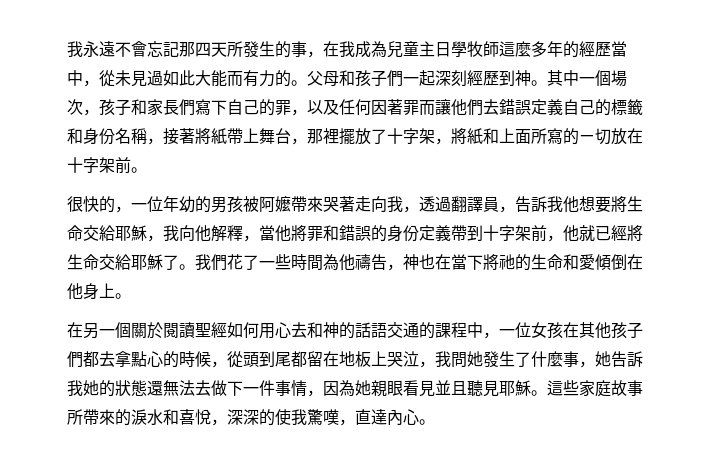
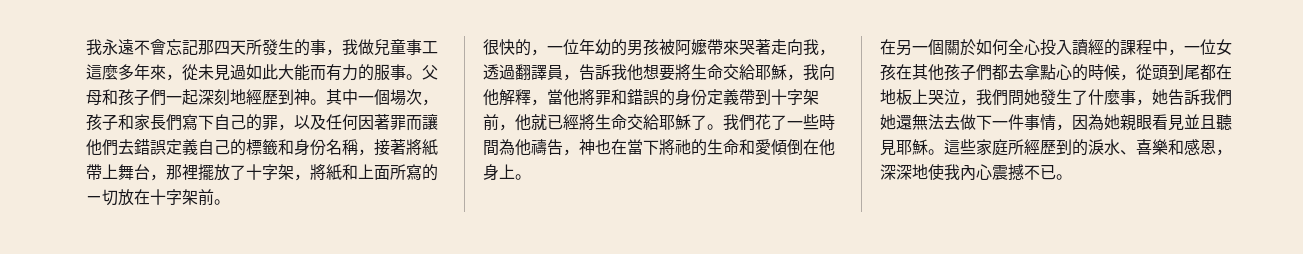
- 我永遠不會忘記那四天所發生的事，在我成為兒童主日學牧師這麼多年的經歷當中，從未見過如此大能而有力的。
+ 我永遠不會忘記那四天所發生的事，我做兒童事工這麼多年來，從未見過如此大能而有力的服事。
- 父母和孩子們一起深刻經歷到神。
+ 父母和孩子們一起深刻地經歷到神。
- 在另一個關於閱讀聖經如何用心去和神的話語交通的課程中，一位女孩在其他孩子們都去拿點心的時候，從頭到尾都留在地板上哭泣，我問她發生了什麼事，她告訴我她的狀態還無法去做下一件事情，因為她親眼看見並且聽見耶穌。
+ 在另一個關於如何全心投入讀經的課程中，一位女孩在其他孩子們都去拿點心的時候，從頭到尾都在地板上哭泣，我們問她發生了什麼事，她告訴我們她還無法去做下一件事情，因為她親眼看見並且聽見耶穌。
- 這些家庭故事所帶來的淚水和喜悅，深深的使我驚嘆，直達內心。
+ 這些家庭所經歷到的淚水、喜樂和感恩，深深地使我內心震撼不已。

